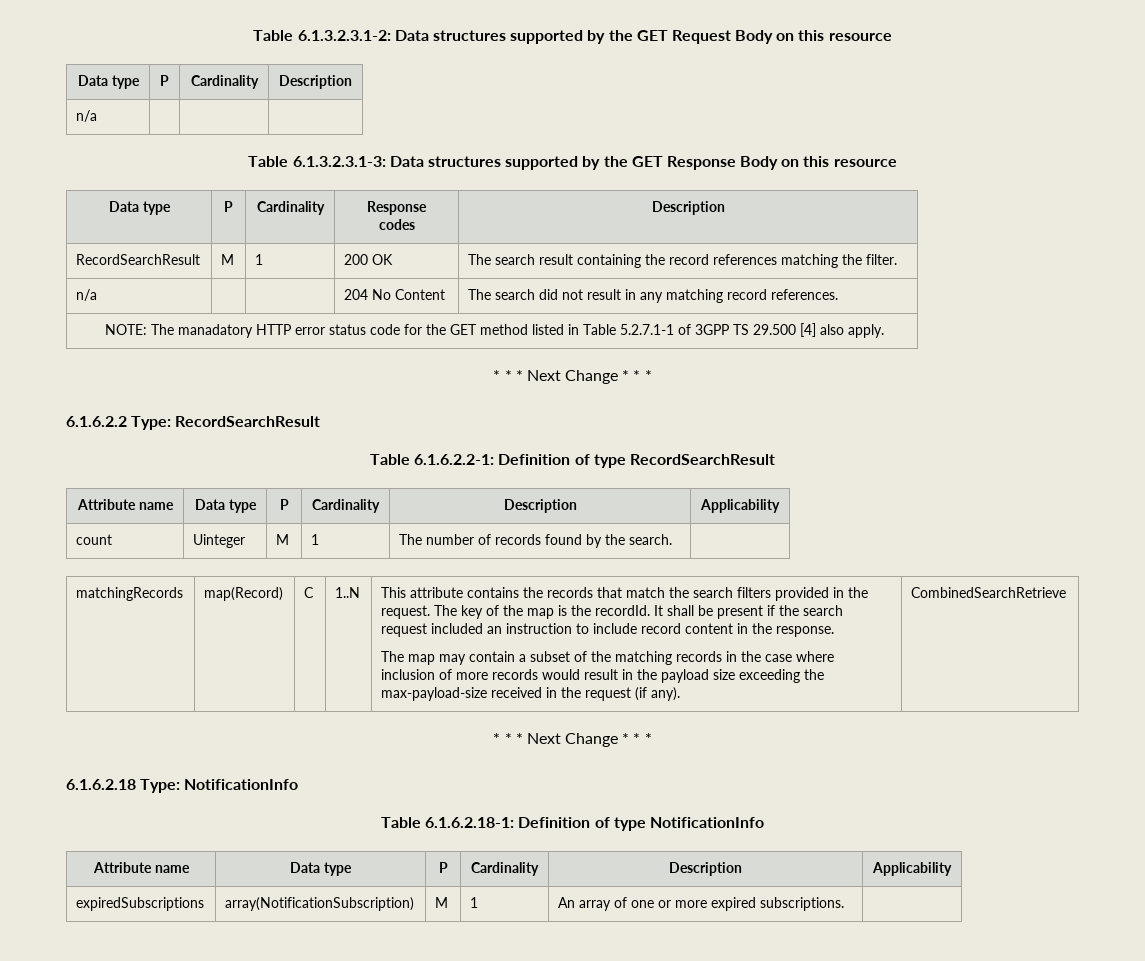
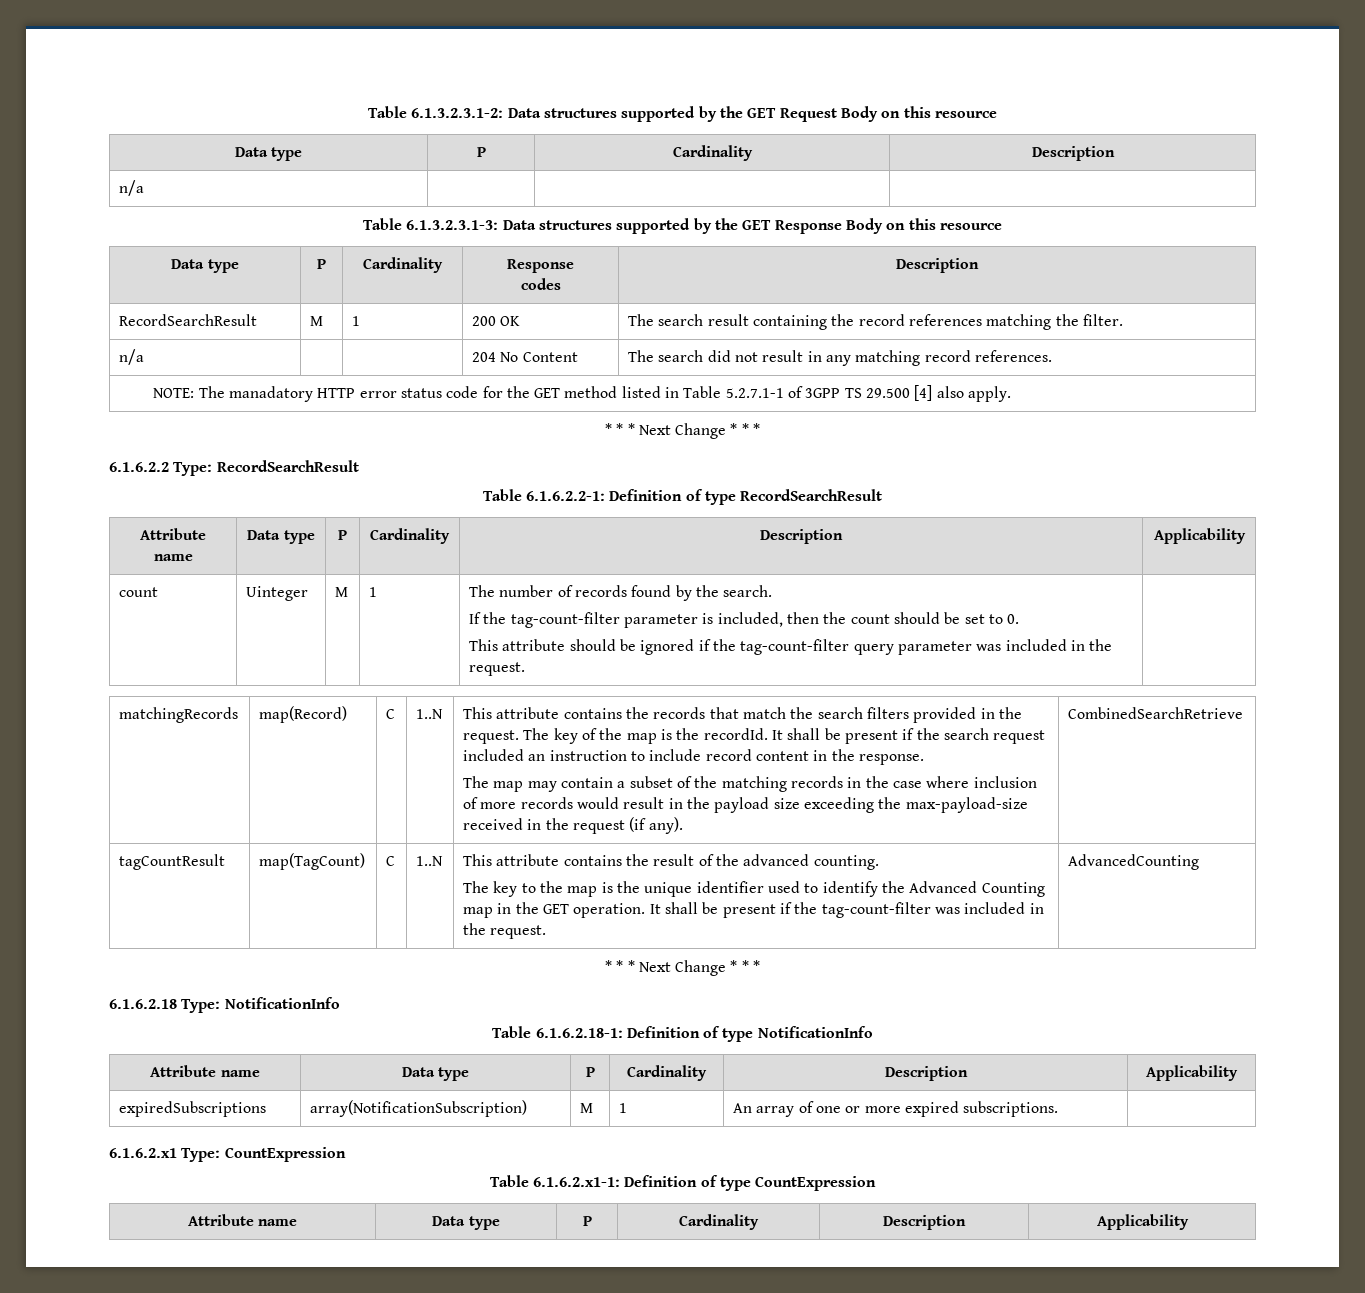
+ If the tag-count-filter parameter is included, then the count should be set to 0.
+ This attribute should be ignored if the tag-count-filter query parameter was included in the request.
+ tagCountResult | map(TagCount) | C | 1..N | This attribute contains the result of the advanced counting.
+ The key to the map is the unique identifier used to identify the Advanced Counting map in the GET operation. It shall be present if the tag-count-filter was included in the request. | AdvancedCounting
+ 6.1.6.2.x1 Type: CountExpression
+ Table 6.1.6.2.x1-1: Definition of type CountExpression
+ Attribute name | Data type | P | Cardinality | Description | Applicability

